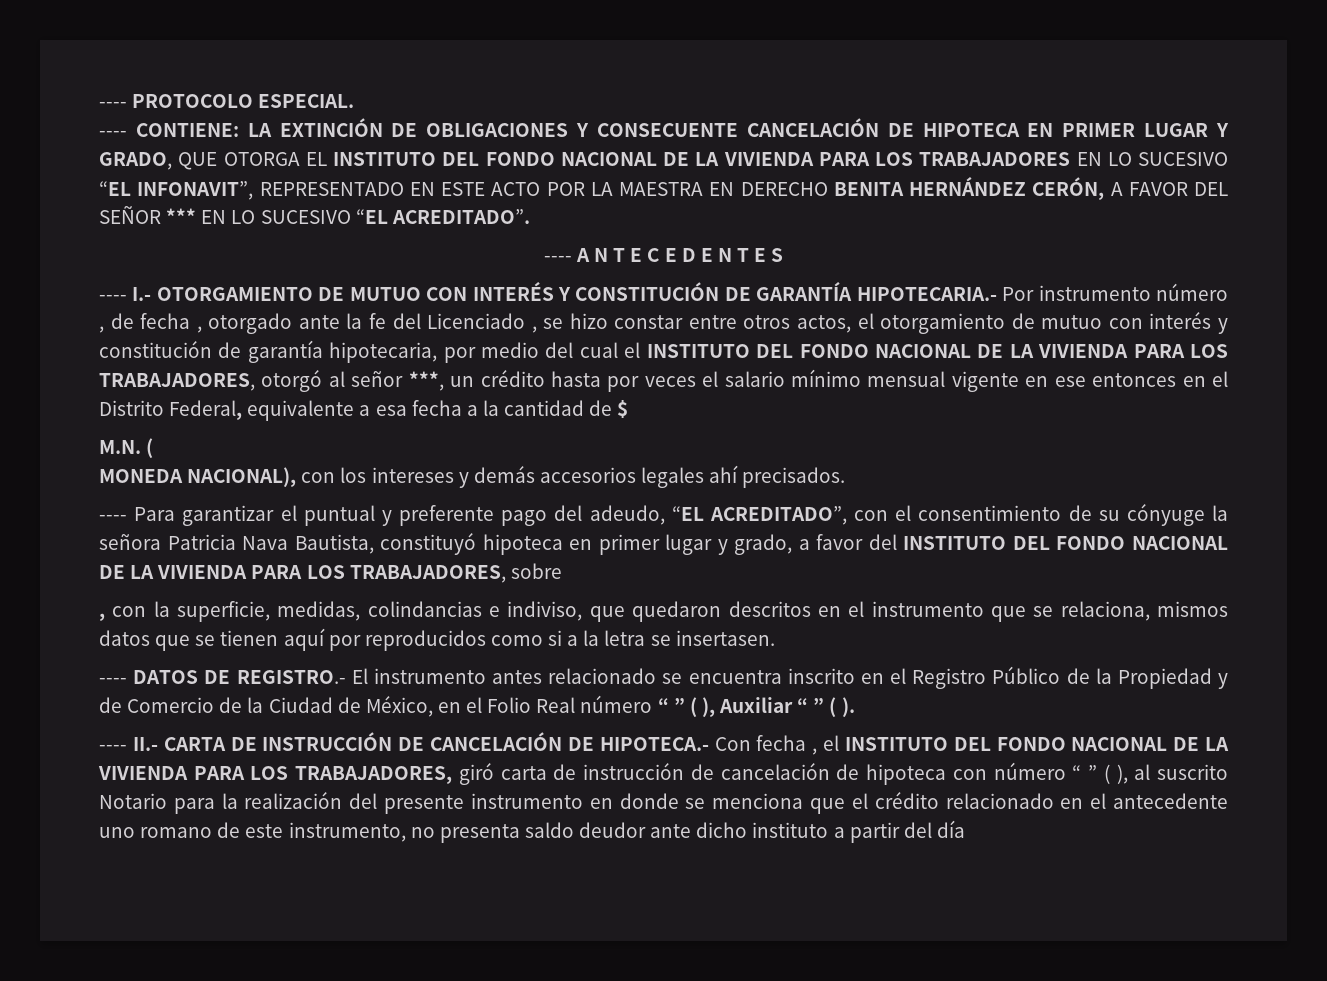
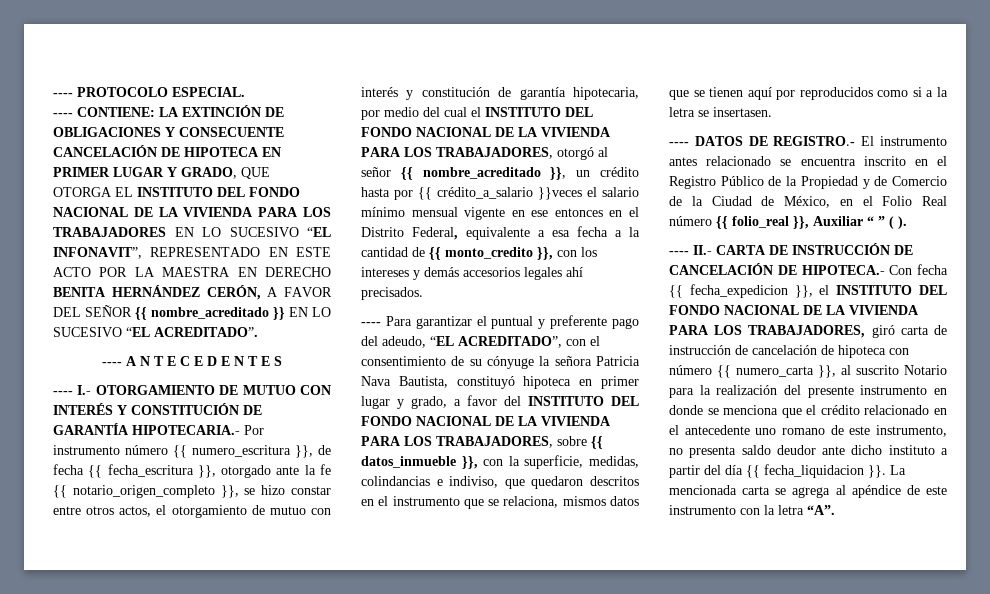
- ---- CONTIENE: LA EXTINCIÓN DE OBLIGACIONES Y CONSECUENTE CANCELACIÓN DE HIPOTECA EN PRIMER LUGAR Y GRADO, QUE OTORGA EL INSTITUTO DEL FONDO NACIONAL DE LA VIVIENDA PARA LOS TRABAJADORES EN LO SUCESIVO “EL INFONAVIT”, REPRESENTADO EN ESTE ACTO POR LA MAESTRA EN DERECHO BENITA HERNÁNDEZ CERÓN, A FAVOR DEL SEÑOR *** EN LO SUCESIVO “EL ACREDITADO”.
+ ---- CONTIENE: LA EXTINCIÓN DE OBLIGACIONES Y CONSECUENTE CANCELACIÓN DE HIPOTECA EN PRIMER LUGAR Y GRADO, QUE OTORGA EL INSTITUTO DEL FONDO NACIONAL DE LA VIVIENDA PARA LOS TRABAJADORES EN LO SUCESIVO “EL INFONAVIT”, REPRESENTADO EN ESTE ACTO POR LA MAESTRA EN DERECHO BENITA HERNÁNDEZ CERÓN, A FAVOR DEL SEÑOR {{ nombre_acreditado }} EN LO SUCESIVO “EL ACREDITADO”.
- ---- I.- OTORGAMIENTO DE MUTUO CON INTERÉS Y CONSTITUCIÓN DE GARANTÍA HIPOTECARIA.- Por instrumento número , de fecha , otorgado ante la fe del Licenciado , se hizo constar entre otros actos, el otorgamiento de mutuo con interés y constitución de garantía hipotecaria, por medio del cual el INSTITUTO DEL FONDO NACIONAL DE LA VIVIENDA PARA LOS TRABAJADORES, otorgó al señor ***, un crédito hasta por veces el salario mínimo mensual vigente en ese entonces en el Distrito Federal, equivalente a esa fecha a la cantidad de $
- M.N. (
- MONEDA NACIONAL), con los intereses y demás accesorios legales ahí precisados.
+ ---- I.- OTORGAMIENTO DE MUTUO CON INTERÉS Y CONSTITUCIÓN DE GARANTÍA HIPOTECARIA.- Por instrumento número {{ numero_escritura }}, de fecha {{ fecha_escritura }}, otorgado ante la fe {{ notario_origen_completo }}, se hizo constar entre otros actos, el otorgamiento de mutuo con interés y constitución de garantía hipotecaria, por medio del cual el INSTITUTO DEL FONDO NACIONAL DE LA VIVIENDA PARA LOS TRABAJADORES, otorgó al señor {{ nombre_acreditado }}, un crédito hasta por {{ crédito_a_salario }}veces el salario mínimo mensual vigente en ese entonces en el Distrito Federal, equivalente a esa fecha a la cantidad de {{ monto_credito }}, con los intereses y demás accesorios legales ahí precisados.
- ---- Para garantizar el puntual y preferente pago del adeudo, “EL ACREDITADO”, con el consentimiento de su cónyuge la señora Patricia Nava Bautista, constituyó hipoteca en primer lugar y grado, a favor del INSTITUTO DEL FONDO NACIONAL DE LA VIVIENDA PARA LOS TRABAJADORES, sobre
- , con la superficie, medidas, colindancias e indiviso, que quedaron descritos en el instrumento que se relaciona, mismos datos que se tienen aquí por reproducidos como si a la letra se insertasen.
+ ---- Para garantizar el puntual y preferente pago del adeudo, “EL ACREDITADO”, con el consentimiento de su cónyuge la señora Patricia Nava Bautista, constituyó hipoteca en primer lugar y grado, a favor del INSTITUTO DEL FONDO NACIONAL DE LA VIVIENDA PARA LOS TRABAJADORES, sobre {{ datos_inmueble }}, con la superficie, medidas, colindancias e indiviso, que quedaron descritos en el instrumento que se relaciona, mismos datos que se tienen aquí por reproducidos como si a la letra se insertasen.
- ---- DATOS DE REGISTRO.- El instrumento antes relacionado se encuentra inscrito en el Registro Público de la Propiedad y de Comercio de la Ciudad de México, en el Folio Real número “ ” ( ), Auxiliar “ ” ( ).
+ ---- DATOS DE REGISTRO.- El instrumento antes relacionado se encuentra inscrito en el Registro Público de la Propiedad y de Comercio de la Ciudad de México, en el Folio Real número {{ folio_real }}, Auxiliar “ ” ( ).
- ---- II.- CARTA DE INSTRUCCIÓN DE CANCELACIÓN DE HIPOTECA.- Con fecha , el INSTITUTO DEL FONDO NACIONAL DE LA VIVIENDA PARA LOS TRABAJADORES, giró carta de instrucción de cancelación de hipoteca con número “ ” ( ), al suscrito Notario para la realización del presente instrumento en donde se menciona que el crédito relacionado en el antecedente uno romano de este instrumento, no presenta saldo deudor ante dicho instituto a partir del día
+ ---- II.- CARTA DE INSTRUCCIÓN DE CANCELACIÓN DE HIPOTECA.- Con fecha {{ fecha_expedicion }}, el INSTITUTO DEL FONDO NACIONAL DE LA VIVIENDA PARA LOS TRABAJADORES, giró carta de instrucción de cancelación de hipoteca con número {{ numero_carta }}, al suscrito Notario para la realización del presente instrumento en donde se menciona que el crédito relacionado en el antecedente uno romano de este instrumento, no presenta saldo deudor ante dicho instituto a partir del día {{ fecha_liquidacion }}. La mencionada carta se agrega al apéndice de este instrumento con la letra “A”.

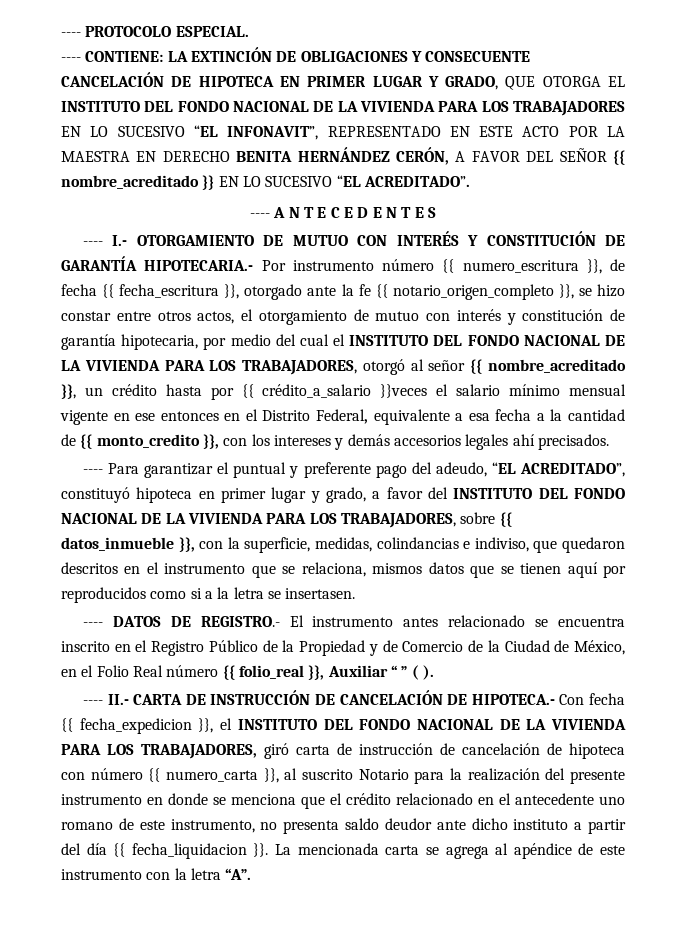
- ---- Para garantizar el puntual y preferente pago del adeudo, “EL ACREDITADO”, con el consentimiento de su cónyuge la señora Patricia Nava Bautista, constituyó hipoteca en primer lugar y grado, a favor del INSTITUTO DEL FONDO NACIONAL DE LA VIVIENDA PARA LOS TRABAJADORES, sobre {{ datos_inmueble }}, con la superficie, medidas, colindancias e indiviso, que quedaron descritos en el instrumento que se relaciona, mismos datos que se tienen aquí por reproducidos como si a la letra se insertasen.
+ ---- Para garantizar el puntual y preferente pago del adeudo, “EL ACREDITADO”, constituyó hipoteca en primer lugar y grado, a favor del INSTITUTO DEL FONDO NACIONAL DE LA VIVIENDA PARA LOS TRABAJADORES, sobre {{ datos_inmueble }}, con la superficie, medidas, colindancias e indiviso, que quedaron descritos en el instrumento que se relaciona, mismos datos que se tienen aquí por reproducidos como si a la letra se insertasen.

